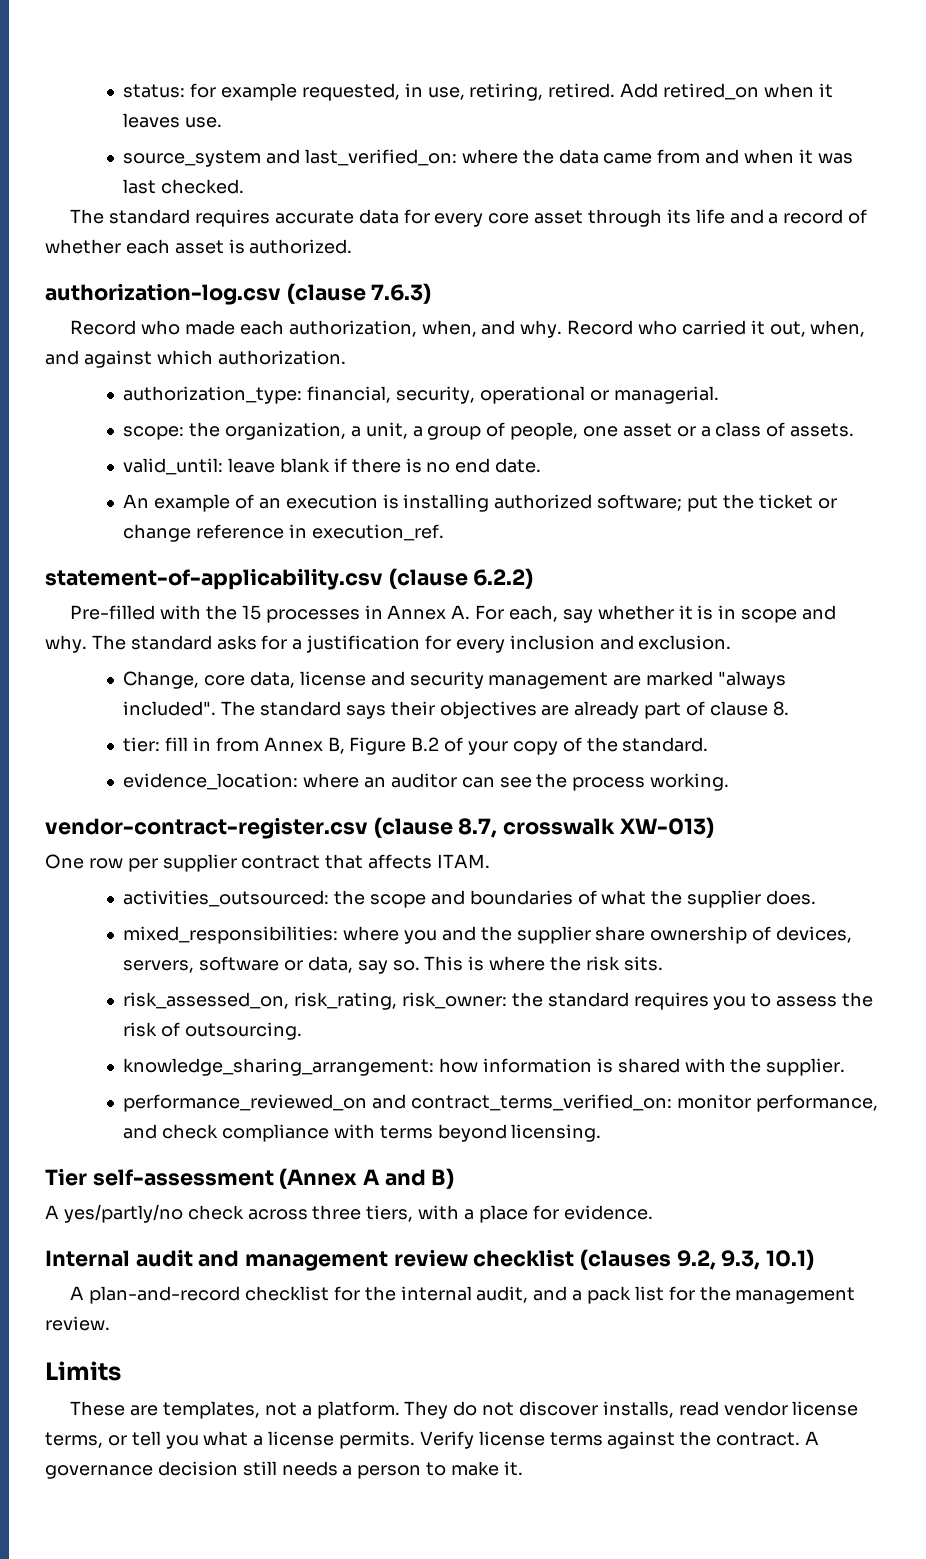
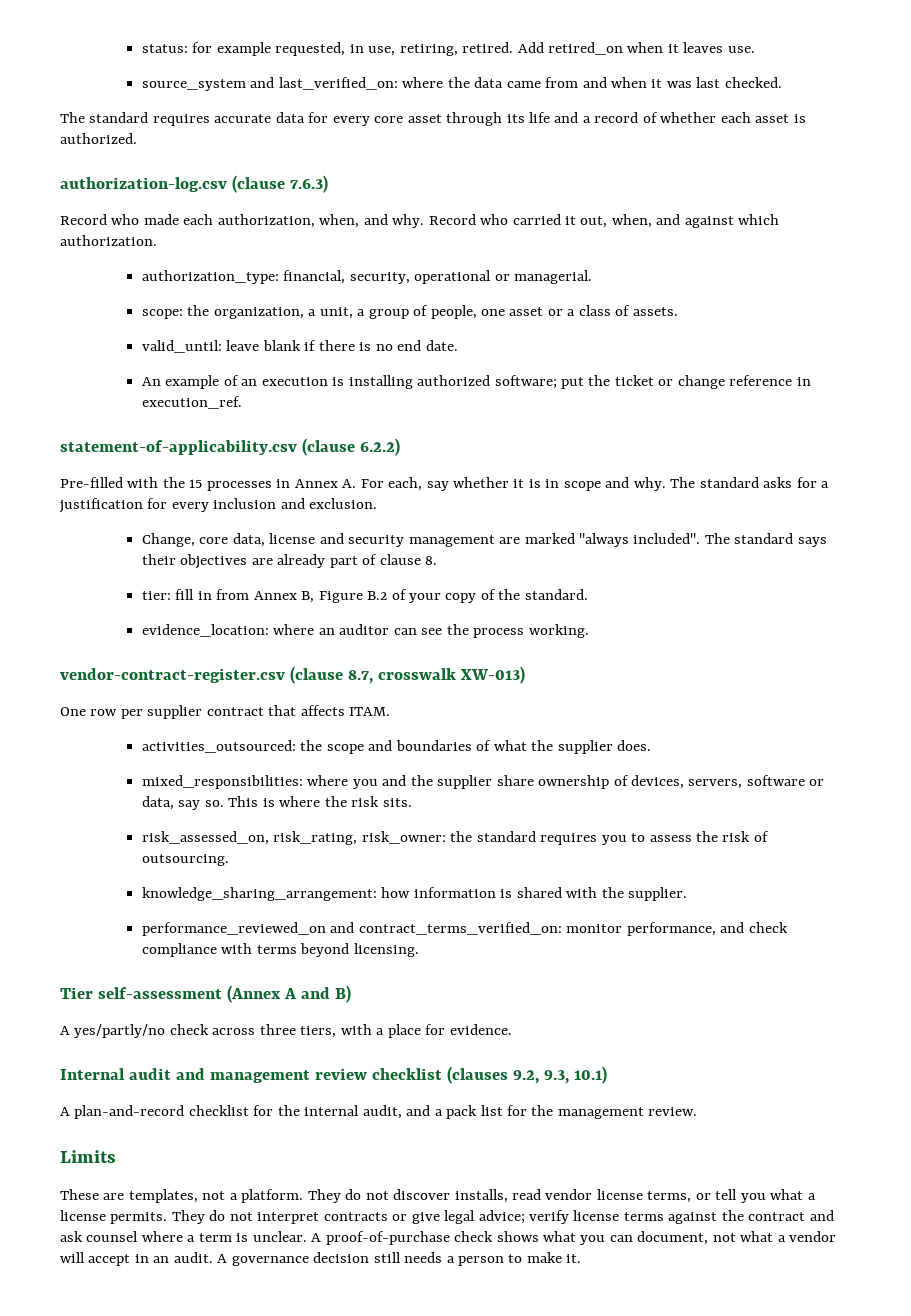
- Verify license terms against the contract.
+ They do not interpret contracts or give legal advice; verify license terms against the contract and ask counsel where a term is unclear. A proof-of-purchase check shows what you can document, not what a vendor will accept in an audit.

